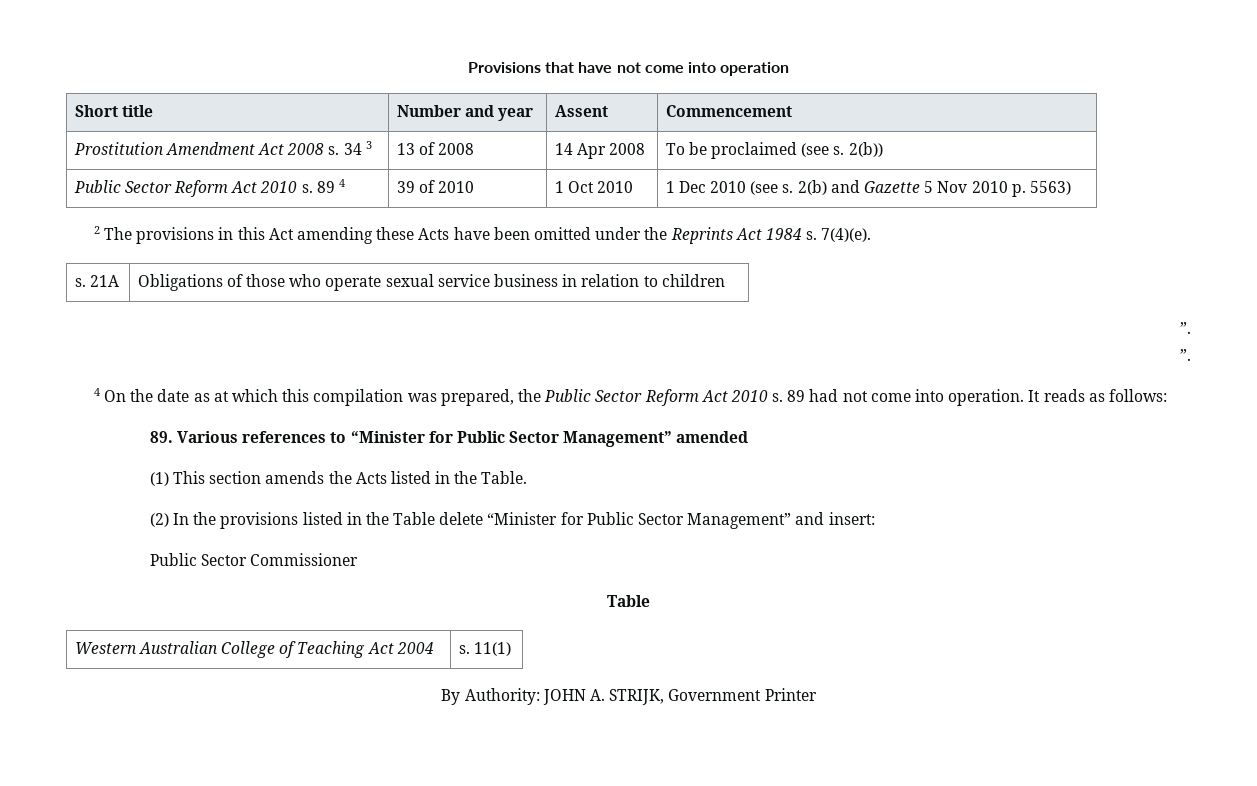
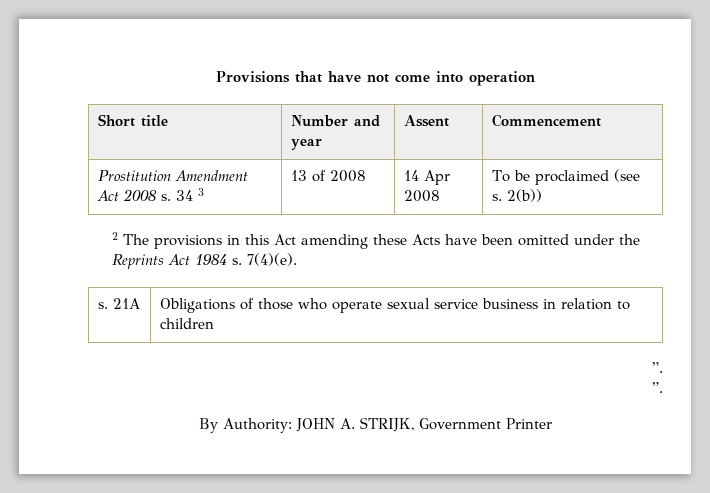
- Public Sector Reform Act 2010 s. 89 4 | 39 of 2010 | 1 Oct 2010 | 1 Dec 2010 (see s. 2(b) and Gazette 5 Nov 2010 p. 5563)
- 4 On the date as at which this compilation was prepared, the Public Sector Reform Act 2010 s. 89 had not come into operation. It reads as follows:
- 89. Various references to “Minister for Public Sector Management” amended
- (1) This section amends the Acts listed in the Table.
- (2) In the provisions listed in the Table delete “Minister for Public Sector Management” and insert:
- Public Sector Commissioner
- Table
- Western Australian College of Teaching Act 2004 | s. 11(1)

